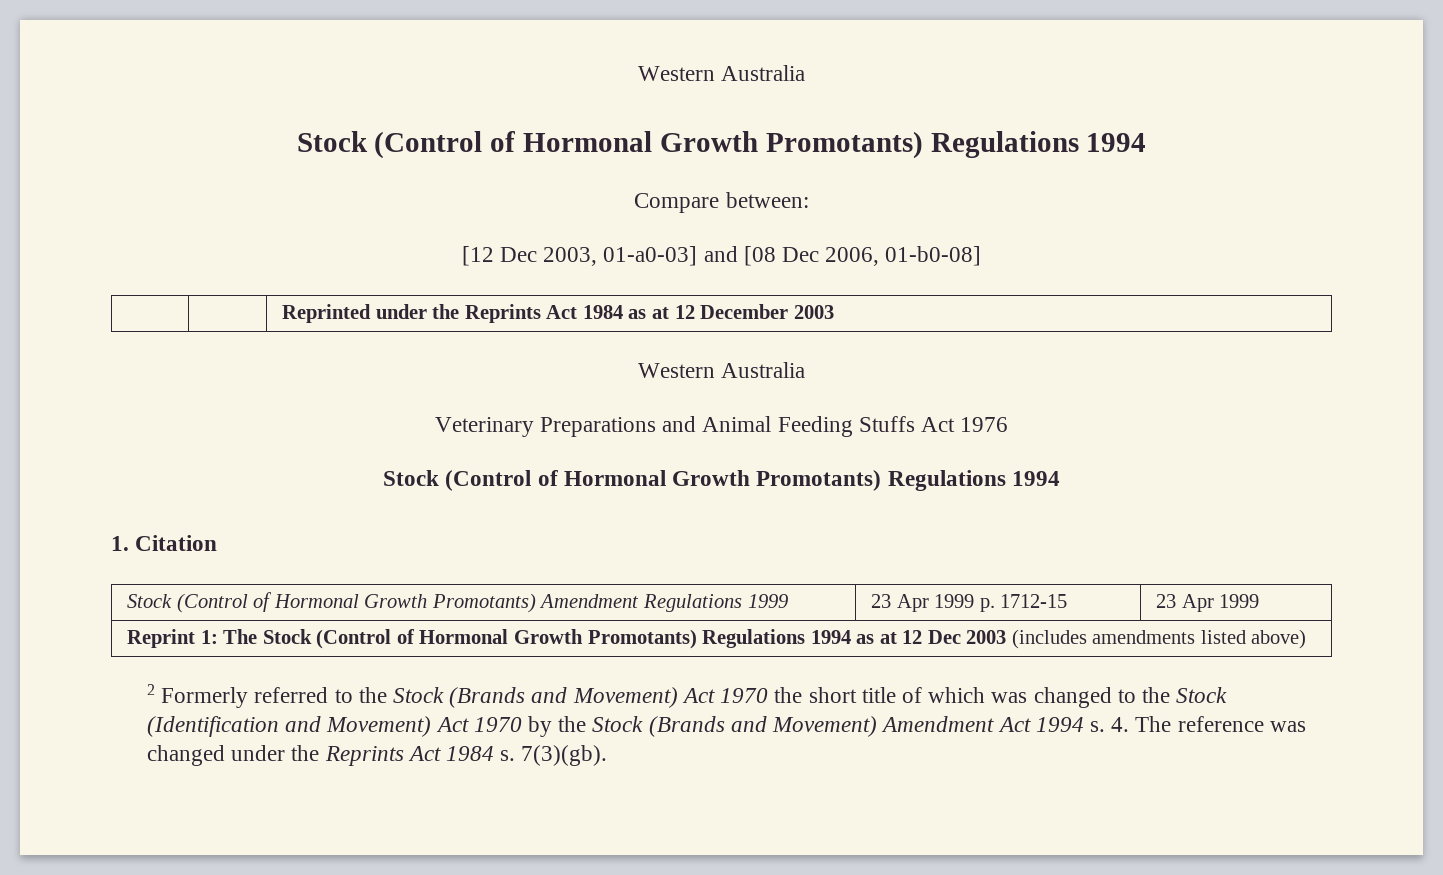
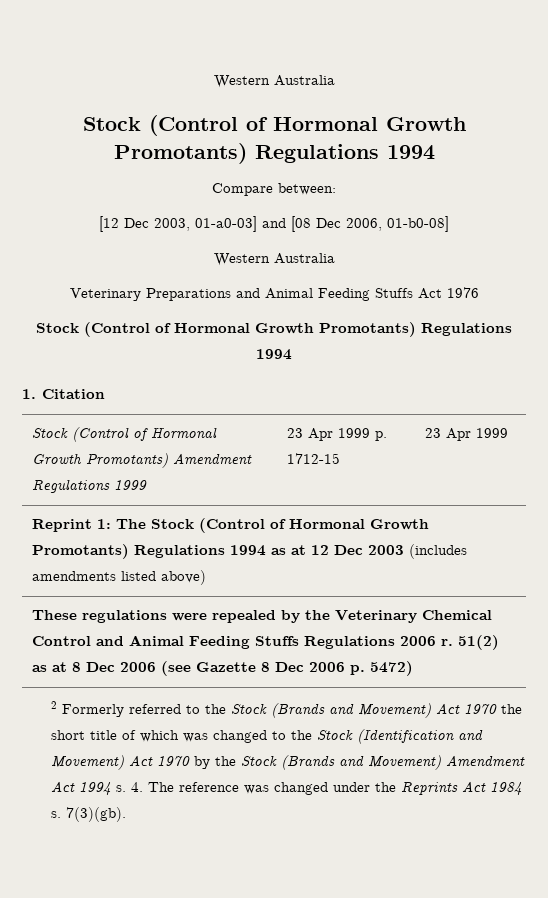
- | | Reprinted under the Reprints Act 1984 as at 12 December 2003
+ These regulations were repealed by the Veterinary Chemical Control and Animal Feeding Stuffs Regulations 2006 r. 51(2) as at 8 Dec 2006 (see Gazette 8 Dec 2006 p. 5472)

